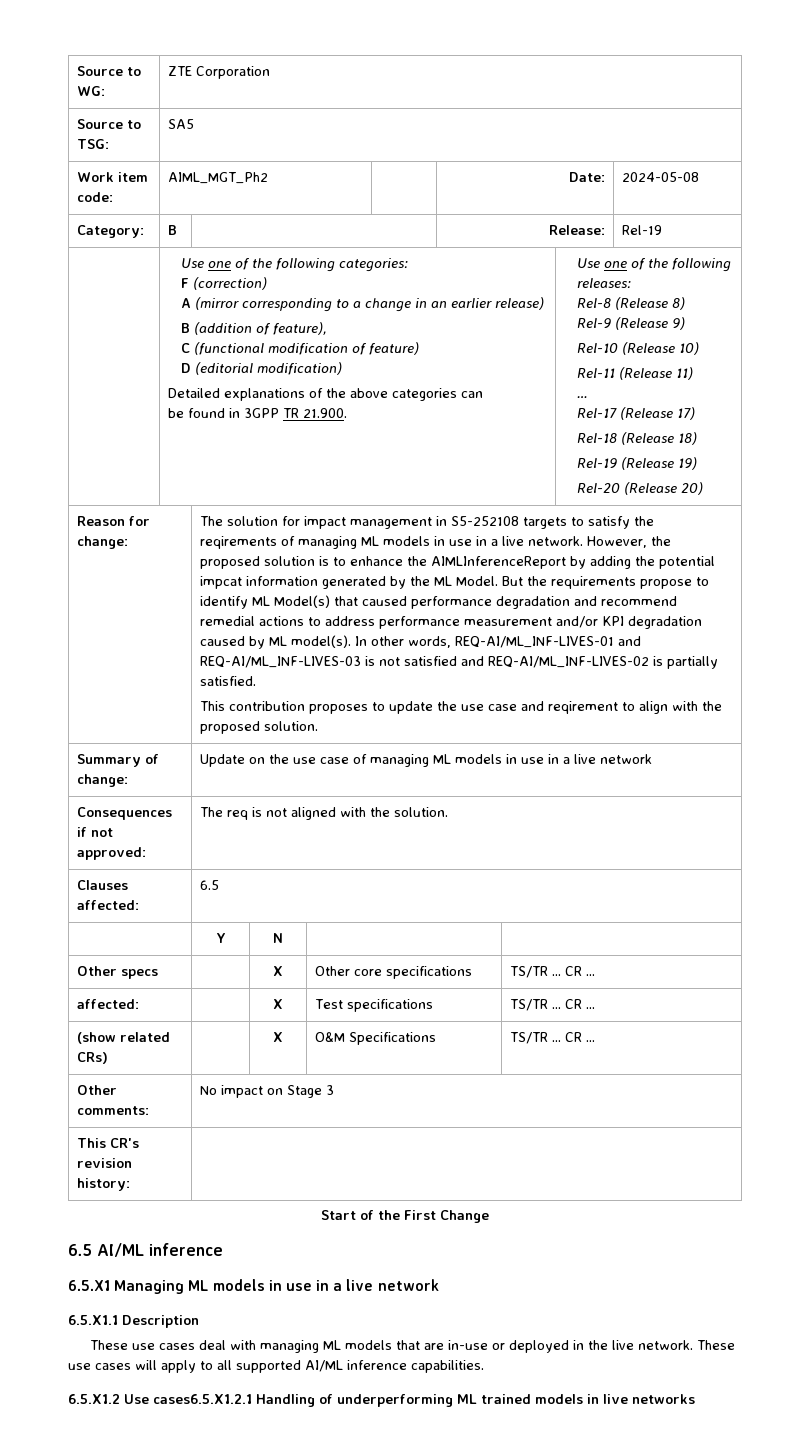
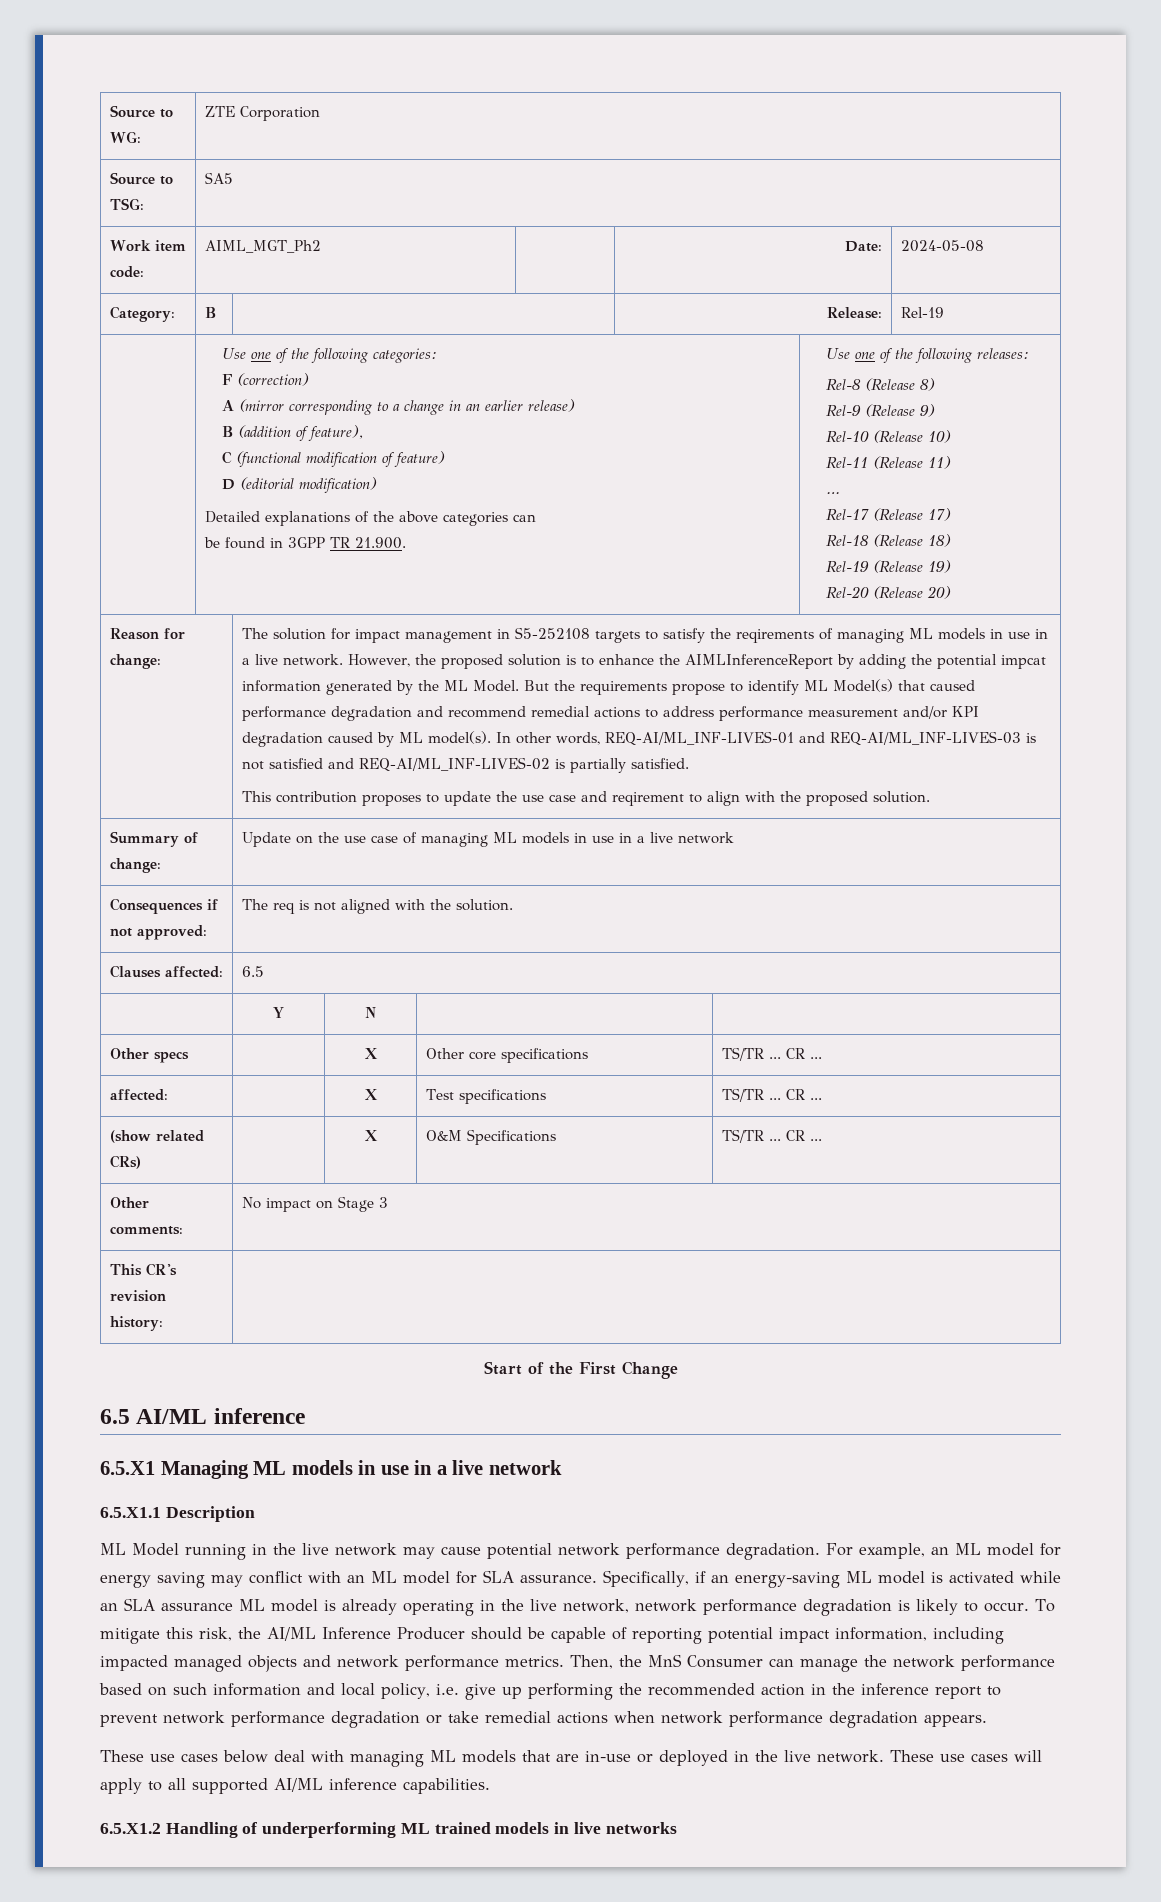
- These use cases deal with managing ML models that are in-use or deployed in the live network.
+ ML Model running in the live network may cause potential network performance degradation. For example, an ML model for energy saving may conflict with an ML model for SLA assurance. Specifically, if an energy-saving ML model is activated while an SLA assurance ML model is already operating in the live network, network performance degradation is likely to occur. To mitigate this risk, the AI/ML Inference Producer should be capable of reporting potential impact information, including impacted managed objects and network performance metrics. Then, the MnS Consumer can manage the network performance based on such information and local policy, i.e. give up performing the recommended action in the inference report to prevent network performance degradation or take remedial actions when network performance degradation appears.
+ These use cases below deal with managing ML models that are in-use or deployed in the live network.
- 6.5.X1.2 Use cases6.5.X1.2.1 Handling of underperforming ML trained models in live networks
+ 6.5.X1.2 Handling of underperforming ML trained models in live networks

